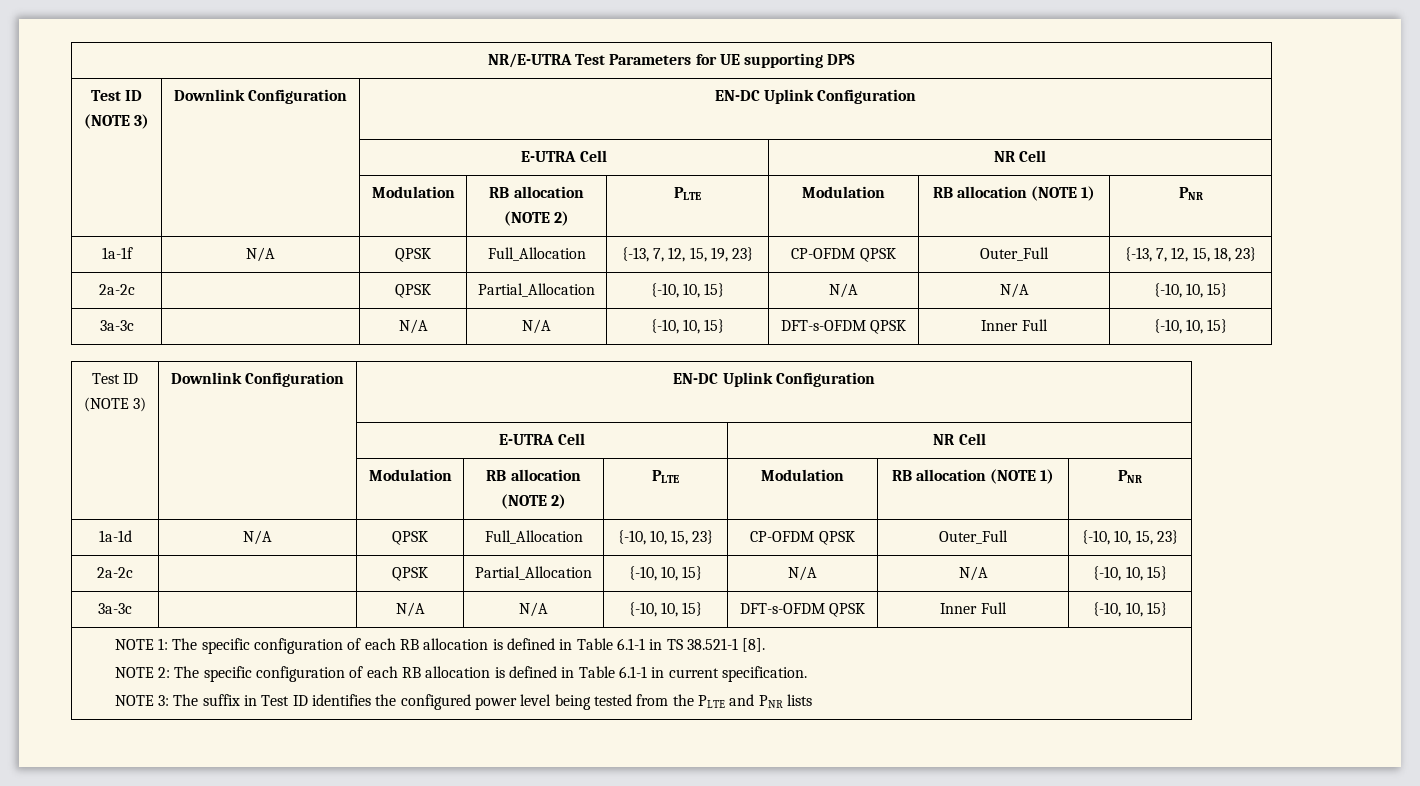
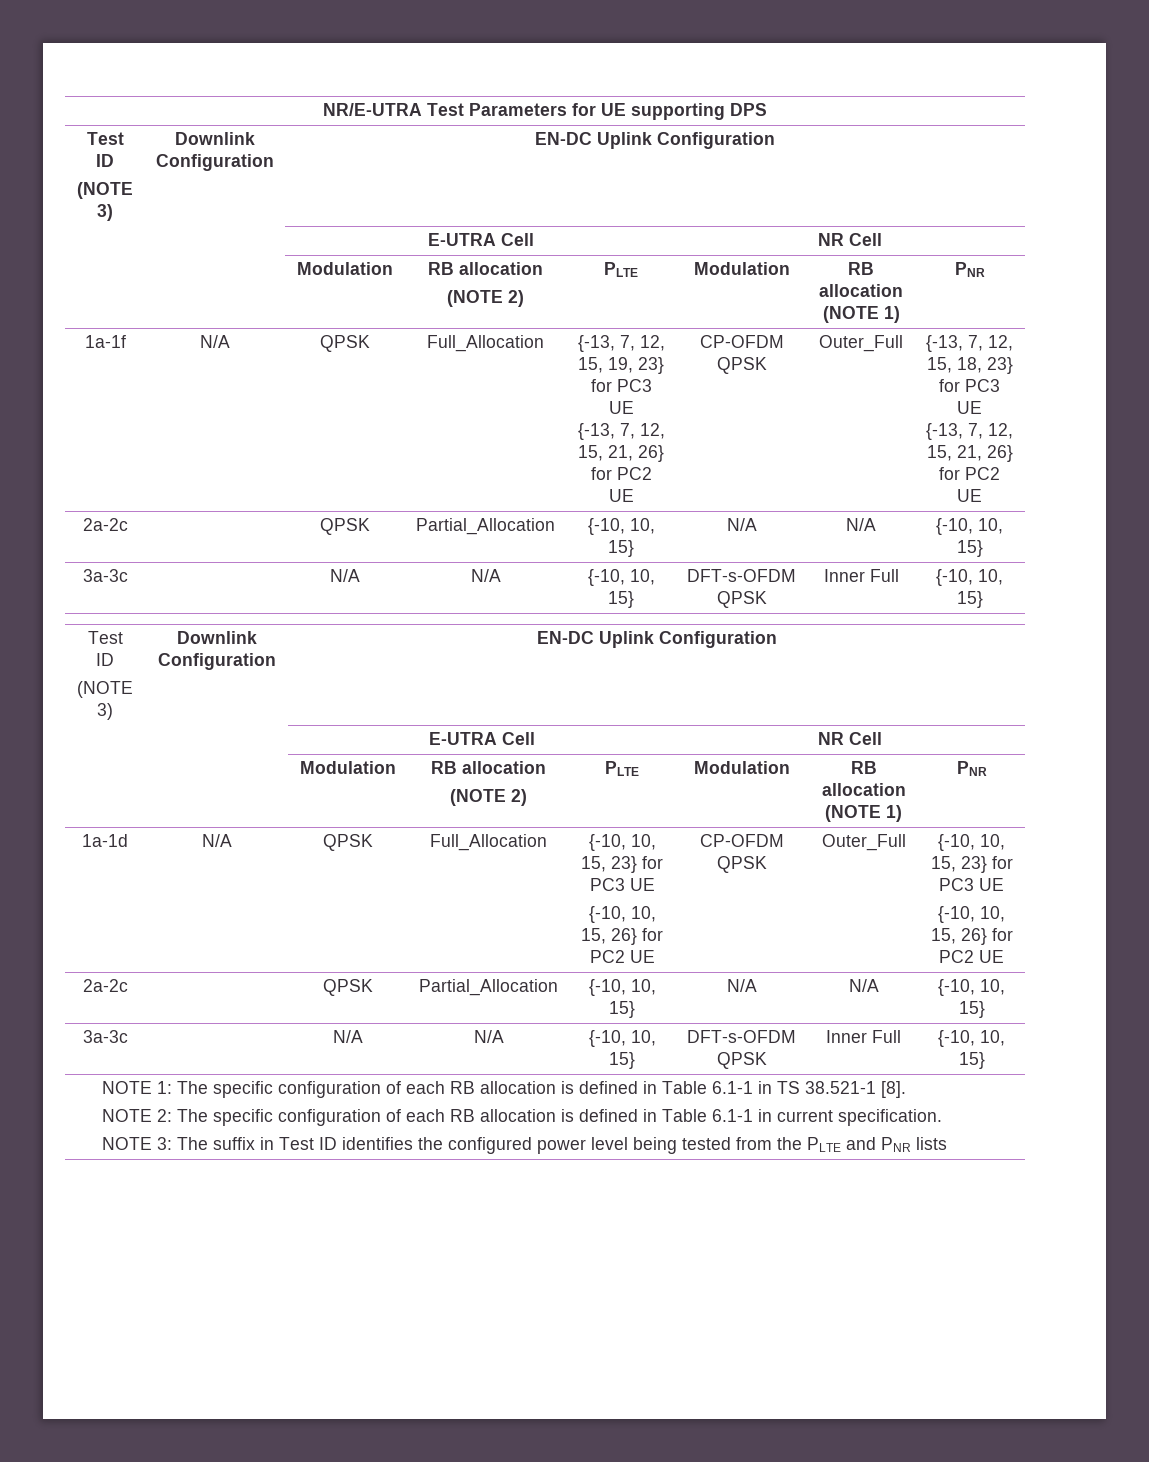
- {-13, 7, 12, 15, 19, 23}
+ {-13, 7, 12, 15, 19, 23} for PC3 UE
+ {-13, 7, 12, 15, 21, 26} for PC2 UE
- {-13, 7, 12, 15, 18, 23}
+ {-13, 7, 12, 15, 18, 23} for PC3 UE
+ {-13, 7, 12, 15, 21, 26} for PC2 UE
- 1a-1d | N/A | QPSK | Full_Allocation | {-10, 10, 15, 23} | CP-OFDM QPSK | Outer_Full | {-10, 10, 15, 23}
+ 1a-1d | N/A | QPSK | Full_Allocation | {-10, 10, 15, 23} for PC3 UE
+ {-10, 10, 15, 26} for PC2 UE | CP-OFDM QPSK | Outer_Full | {-10, 10, 15, 23} for PC3 UE
+ {-10, 10, 15, 26} for PC2 UE

